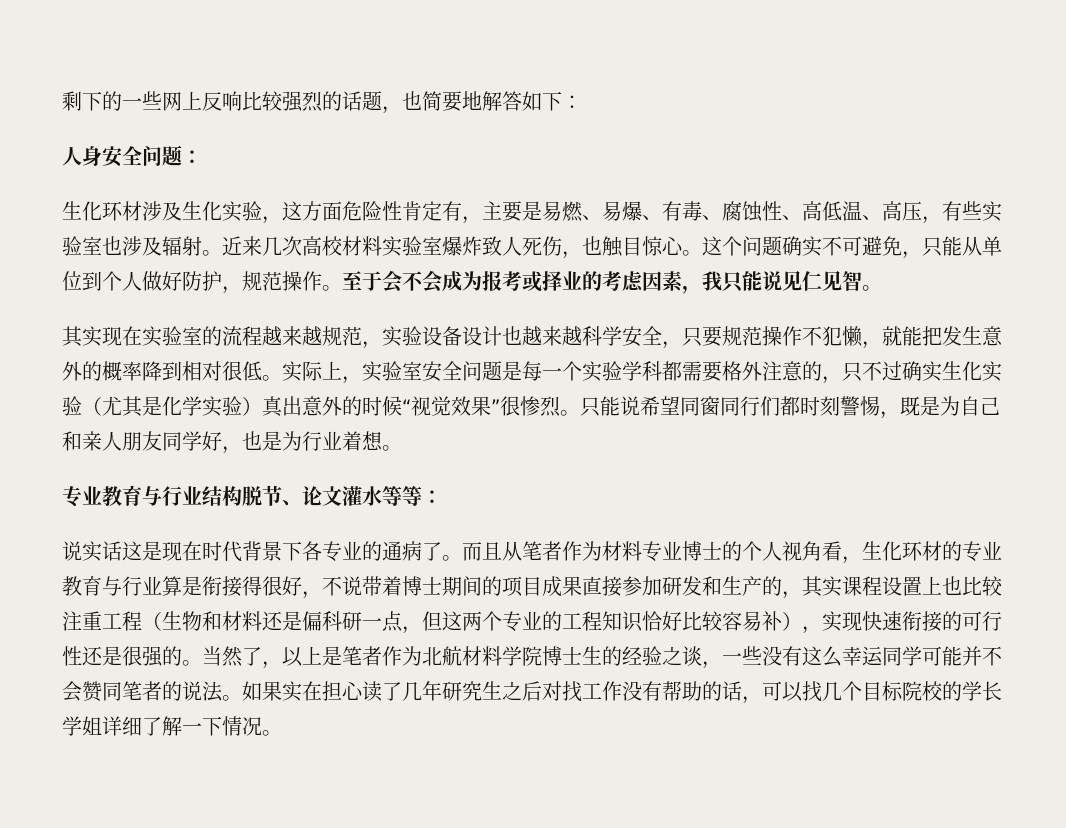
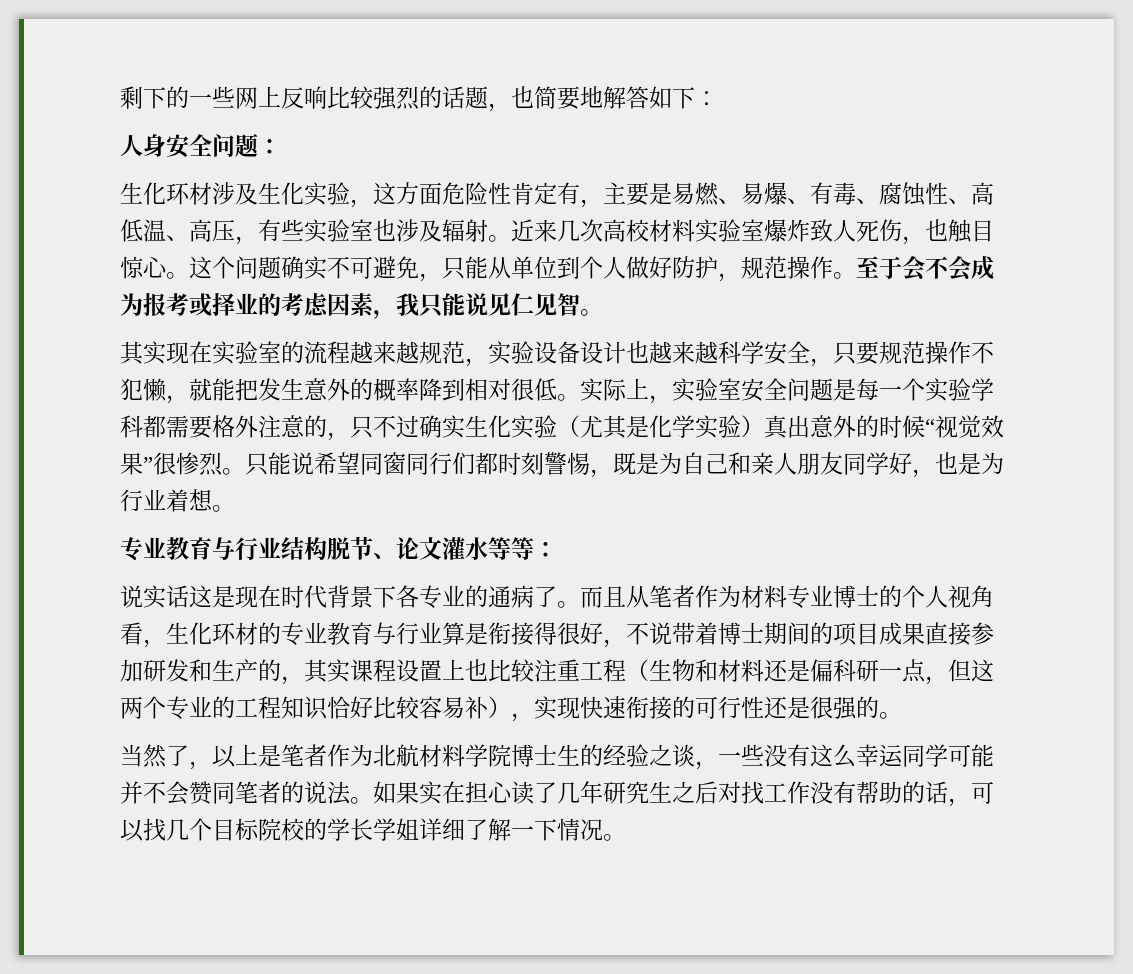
- 而且从笔者作为材料专业博士的个人视角看，生化环材的专业教育与行业算是衔接得很好，不说带着博士期间的项目成果直接参加研发和生产的，其实课程设置上也比较注重工程（生物和材料还是偏科研一点，但这两个专业的工程知识恰好比较容易补），实现快速衔接的可行性还是很强的。当然了，以上是笔者作为北航材料学院博士生的经验之谈，一些没有这么幸运同学可能并不会赞同笔者的说法。
+ 而且从笔者作为材料专业博士的个人视角看，生化环材的专业教育与行业算是衔接得很好，不说带着博士期间的项目成果直接参加研发和生产的，其实课程设置上也比较注重工程（生物和材料还是偏科研一点，但这两个专业的工程知识恰好比较容易补），实现快速衔接的可行性还是很强的。
+ 当然了，以上是笔者作为北航材料学院博士生的经验之谈，一些没有这么幸运同学可能并不会赞同笔者的说法。

